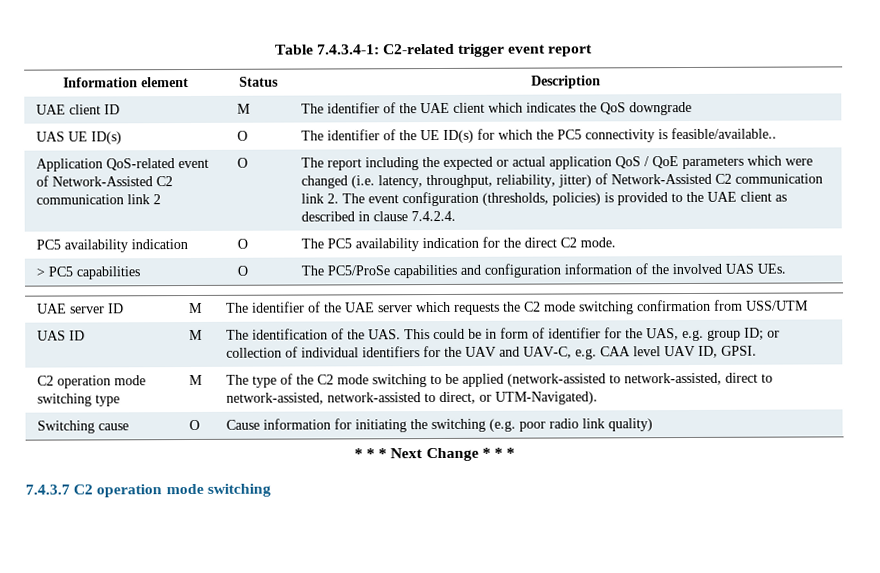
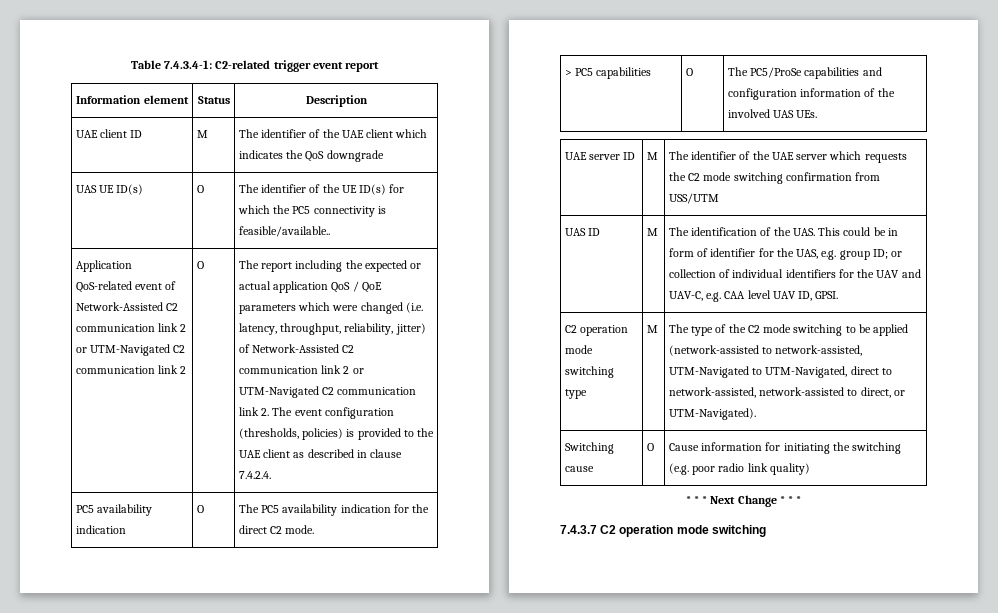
- Application QoS-related event of Network-Assisted C2 communication link 2
+ Application QoS-related event of Network-Assisted C2 communication link 2 or UTM-Navigated C2 communication link 2
- The report including the expected or actual application QoS / QoE parameters which were changed (i.e. latency, throughput, reliability, jitter) of Network-Assisted C2 communication link 2. The event configuration (thresholds, policies) is provided to the UAE client as described in clause 7.4.2.4.
+ The report including the expected or actual application QoS / QoE parameters which were changed (i.e. latency, throughput, reliability, jitter) of Network-Assisted C2 communication link 2 or UTM-Navigated C2 communication link 2. The event configuration (thresholds, policies) is provided to the UAE client as described in clause 7.4.2.4.
- C2 operation mode switching type | M | The type of the C2 mode switching to be applied (network-assisted to network-assisted, direct to network-assisted, network-assisted to direct, or UTM-Navigated).
+ C2 operation mode switching type | M | The type of the C2 mode switching to be applied (network-assisted to network-assisted, UTM-Navigated to UTM-Navigated, direct to network-assisted, network-assisted to direct, or UTM-Navigated).

